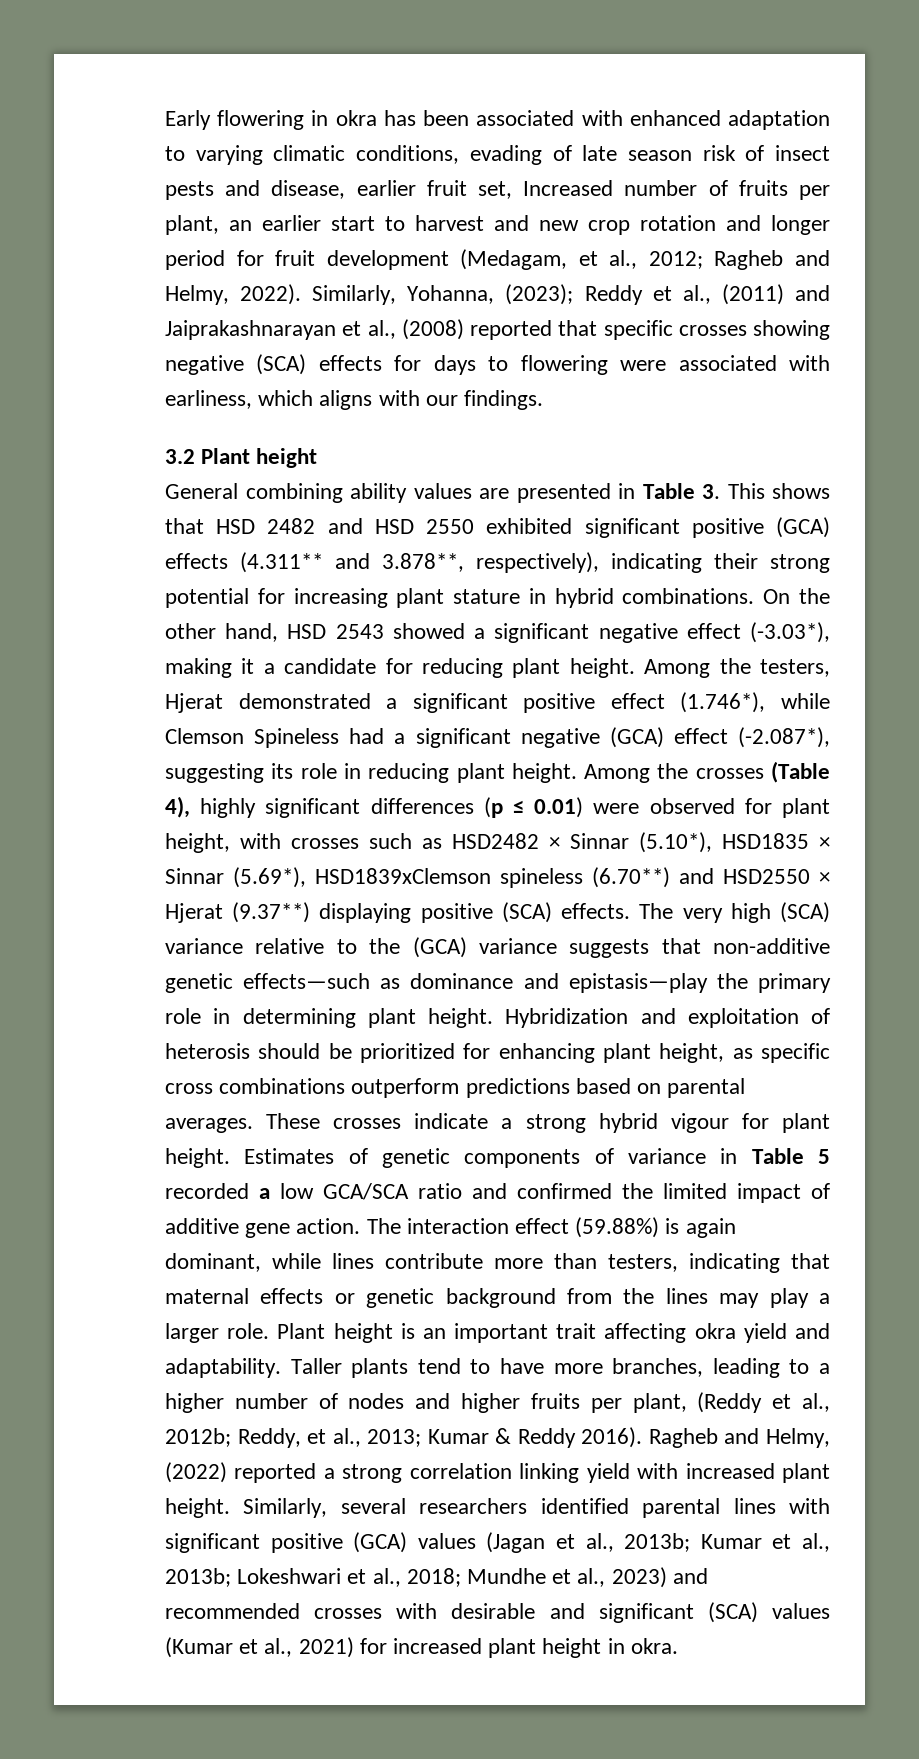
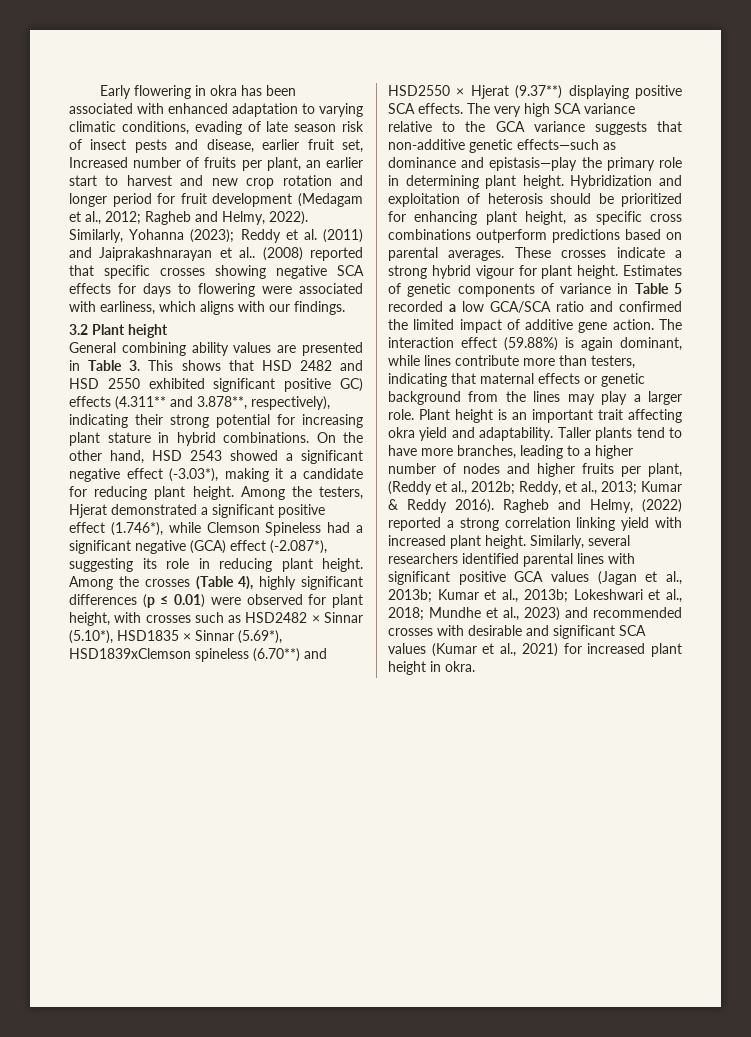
- Early flowering in okra has been associated with enhanced adaptation to varying climatic conditions, evading of late season risk of insect pests and disease, earlier fruit set, Increased number of fruits per plant, an earlier start to harvest and new crop rotation and longer period for fruit development (Medagam, et al., 2012; Ragheb and Helmy, 2022).
+ Early flowering in okra has been associated with enhanced adaptation to varying climatic conditions, evading of late season risk of insect pests and disease, earlier fruit set, Increased number of fruits per plant, an earlier start to harvest and new crop rotation and longer period for fruit development (Medagam et al., 2012; Ragheb and Helmy, 2022).
- Similarly, Yohanna, (2023); Reddy et al., (2011) and Jaiprakashnarayan et al., (2008) reported that specific crosses showing negative (SCA) effects for days to flowering were associated with earliness, which aligns with our findings.
+ Similarly, Yohanna (2023); Reddy et al. (2011) and Jaiprakashnarayan et al.. (2008) reported that specific crosses showing negative SCA effects for days to flowering were associated with earliness, which aligns with our findings.
- General combining ability values are presented in Table 3. This shows that HSD 2482 and HSD 2550 exhibited significant positive (GCA) effects (4.311** and 3.878**, respectively), indicating their strong potential for increasing plant stature in hybrid combinations.
+ General combining ability values are presented in Table 3. This shows that HSD 2482 and HSD 2550 exhibited significant positive GC) effects (4.311** and 3.878**, respectively), indicating their strong potential for increasing plant stature in hybrid combinations.
- Among the crosses (Table 4), highly significant differences (p ≤ 0.01) were observed for plant height, with crosses such as HSD2482 × Sinnar (5.10*), HSD1835 × Sinnar (5.69*), HSD1839xClemson spineless (6.70**) and HSD2550 × Hjerat (9.37**) displaying positive (SCA) effects.
+ Among the crosses (Table 4), highly significant differences (p ≤ 0.01) were observed for plant height, with crosses such as HSD2482 × Sinnar (5.10*), HSD1835 × Sinnar (5.69*), HSD1839xClemson spineless (6.70**) and HSD2550 × Hjerat (9.37**) displaying positive SCA effects.
- The very high (SCA) variance relative to the (GCA) variance suggests that non-additive genetic effects—such as dominance and epistasis—play the primary role in determining plant height.
+ The very high SCA variance relative to the GCA variance suggests that non-additive genetic effects—such as dominance and epistasis—play the primary role in determining plant height.
- Similarly, several researchers identified parental lines with significant positive (GCA) values (Jagan et al., 2013b; Kumar et al., 2013b; Lokeshwari et al., 2018; Mundhe et al., 2023) and recommended crosses with desirable and significant (SCA) values (Kumar et al., 2021) for increased plant height in okra.
+ Similarly, several researchers identified parental lines with significant positive GCA values (Jagan et al., 2013b; Kumar et al., 2013b; Lokeshwari et al., 2018; Mundhe et al., 2023) and recommended crosses with desirable and significant SCA values (Kumar et al., 2021) for increased plant height in okra.

